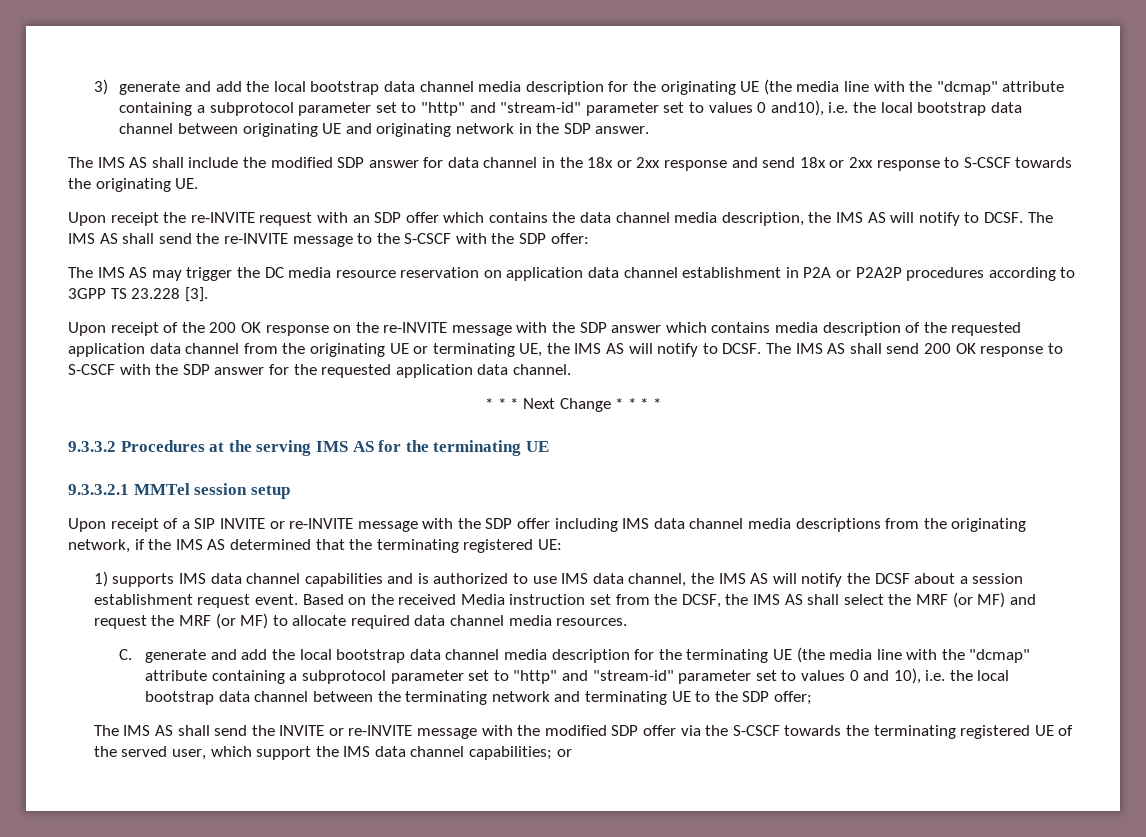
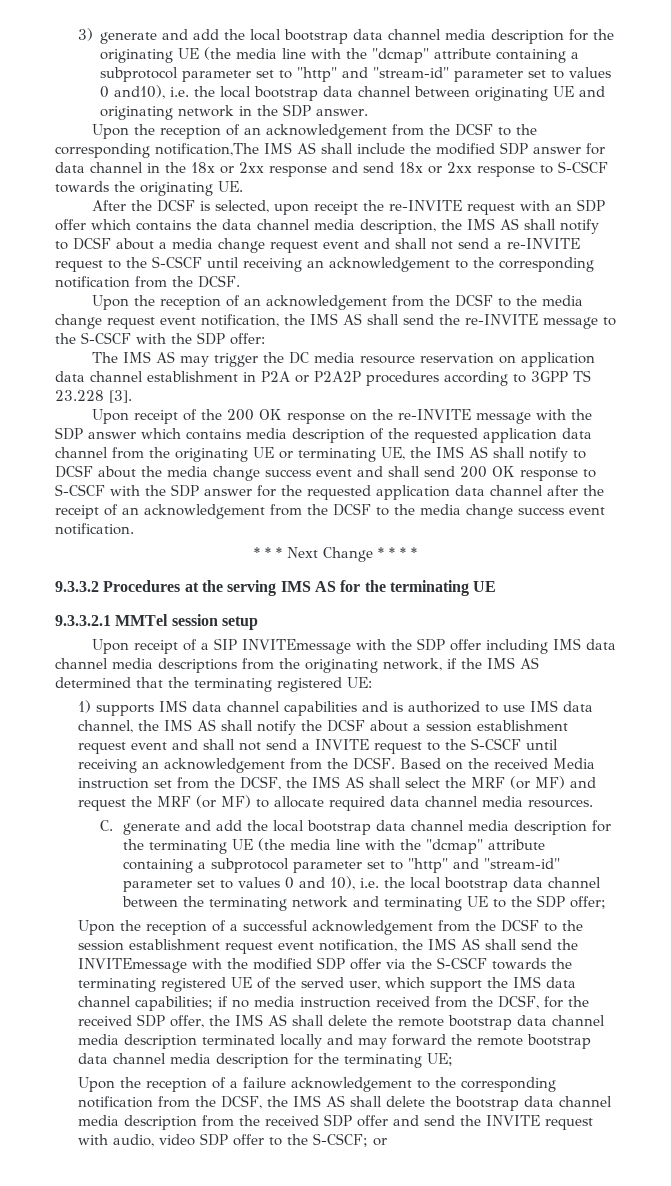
- The IMS AS shall include the modified SDP answer for data channel in the 18x or 2xx response and send 18x or 2xx response to S-CSCF towards the originating UE.
+ Upon the reception of an acknowledgement from the DCSF to the corresponding notification,The IMS AS shall include the modified SDP answer for data channel in the 18x or 2xx response and send 18x or 2xx response to S-CSCF towards the originating UE.
- Upon receipt the re-INVITE request with an SDP offer which contains the data channel media description, the IMS AS will notify to DCSF. The IMS AS shall send the re-INVITE message to the S-CSCF with the SDP offer:
+ After the DCSF is selected, upon receipt the re-INVITE request with an SDP offer which contains the data channel media description, the IMS AS shall notify to DCSF about a media change request event and shall not send a re-INVITE request to the S-CSCF until receiving an acknowledgement to the corresponding notification from the DCSF.
+ Upon the reception of an acknowledgement from the DCSF to the media change request event notification, the IMS AS shall send the re-INVITE message to the S-CSCF with the SDP offer:
- Upon receipt of the 200 OK response on the re-INVITE message with the SDP answer which contains media description of the requested application data channel from the originating UE or terminating UE, the IMS AS will notify to DCSF. The IMS AS shall send 200 OK response to S-CSCF with the SDP answer for the requested application data channel.
+ Upon receipt of the 200 OK response on the re-INVITE message with the SDP answer which contains media description of the requested application data channel from the originating UE or terminating UE, the IMS AS shall notify to DCSF about the media change success event and shall send 200 OK response to S-CSCF with the SDP answer for the requested application data channel after the receipt of an acknowledgement from the DCSF to the media change success event notification.
- Upon receipt of a SIP INVITE or re-INVITE message with the SDP offer including IMS data channel media descriptions from the originating network, if the IMS AS determined that the terminating registered UE:
+ Upon receipt of a SIP INVITEmessage with the SDP offer including IMS data channel media descriptions from the originating network, if the IMS AS determined that the terminating registered UE:
- 1) supports IMS data channel capabilities and is authorized to use IMS data channel, the IMS AS will notify the DCSF about a session establishment request event.
+ 1) supports IMS data channel capabilities and is authorized to use IMS data channel, the IMS AS shall notify the DCSF about a session establishment request event and shall not send a INVITE request to the S-CSCF until receiving an acknowledgement from the DCSF.
- The IMS AS shall send the INVITE or re-INVITE message with the modified SDP offer via the S-CSCF towards the terminating registered UE of the served user, which support the IMS data channel capabilities; or
+ Upon the reception of a successful acknowledgement from the DCSF to the session establishment request event notification, the IMS AS shall send the INVITEmessage with the modified SDP offer via the S-CSCF towards the terminating registered UE of the served user, which support the IMS data channel capabilities; if no media instruction received from the DCSF, for the received SDP offer, the IMS AS shall delete the remote bootstrap data channel media description terminated locally and may forward the remote bootstrap data channel media description for the terminating UE;
+ Upon the reception of a failure acknowledgement to the corresponding notification from the DCSF, the IMS AS shall delete the bootstrap data channel media description from the received SDP offer and send the INVITE request with audio, video SDP offer to the S-CSCF; or

